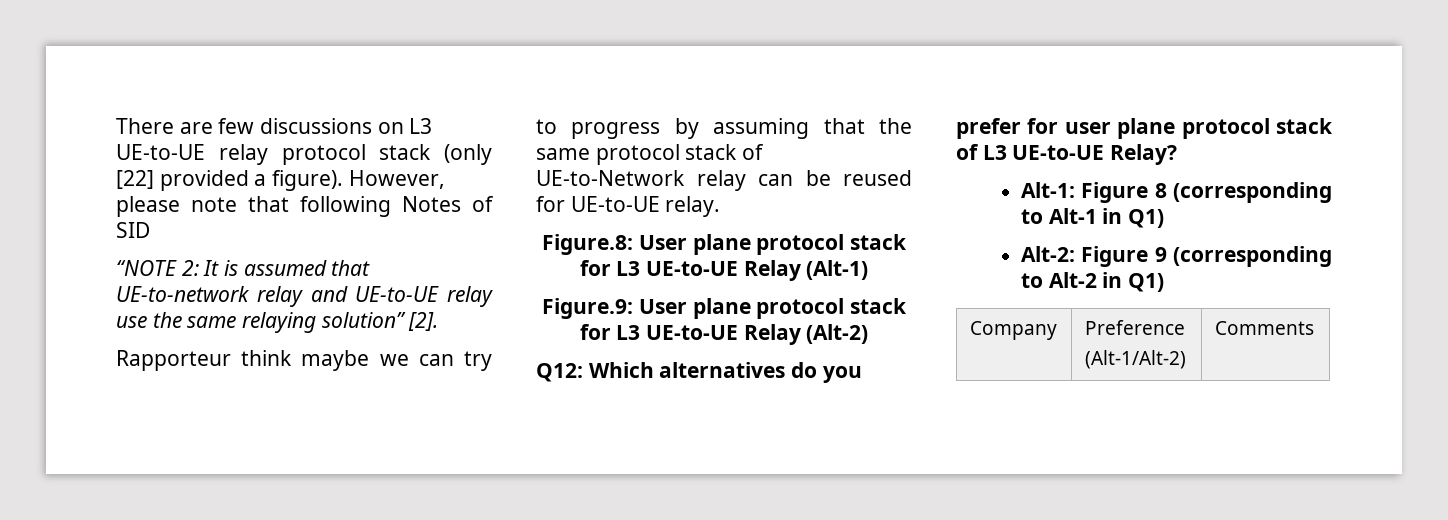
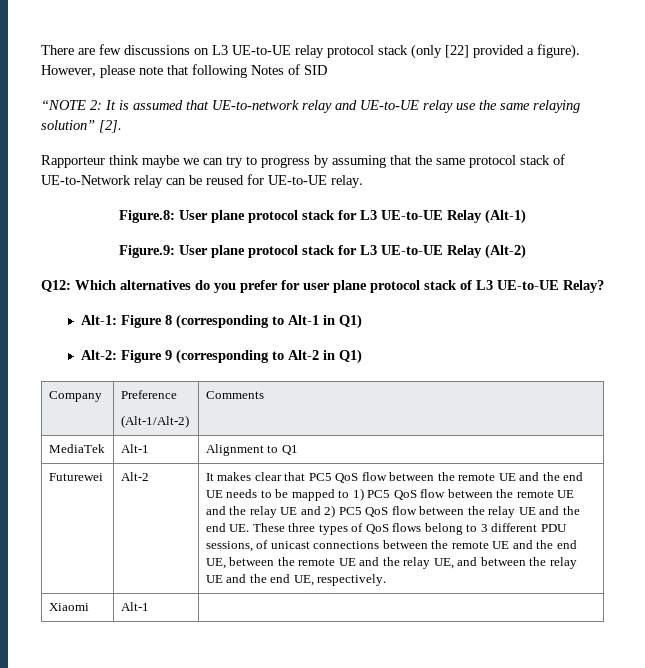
+ MediaTek | Alt-1 | Alignment to Q1
+ Futurewei | Alt-2 | It makes clear that PC5 QoS flow between the remote UE and the end UE needs to be mapped to 1) PC5 QoS flow between the remote UE and the relay UE and 2) PC5 QoS flow between the relay UE and the end UE. These three types of QoS flows belong to 3 different PDU sessions, of unicast connections between the remote UE and the end UE, between the remote UE and the relay UE, and between the relay UE and the end UE, respectively.
+ Xiaomi | Alt-1 |

